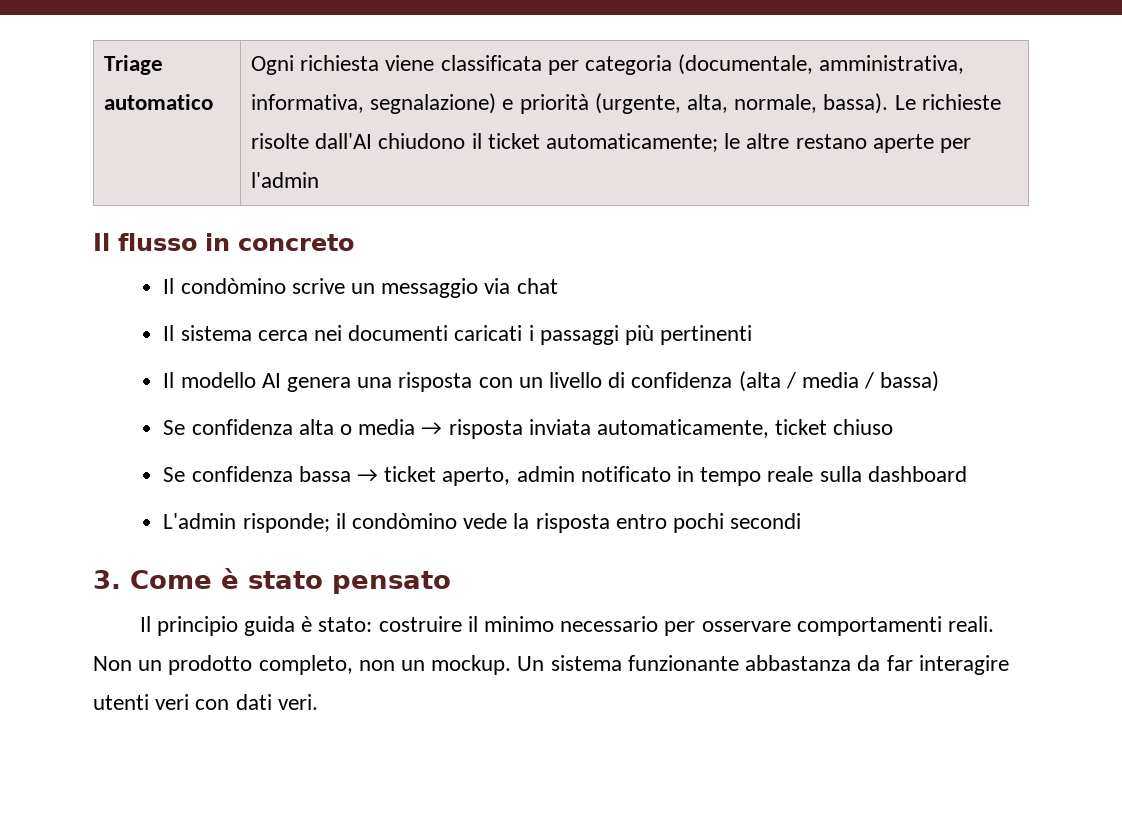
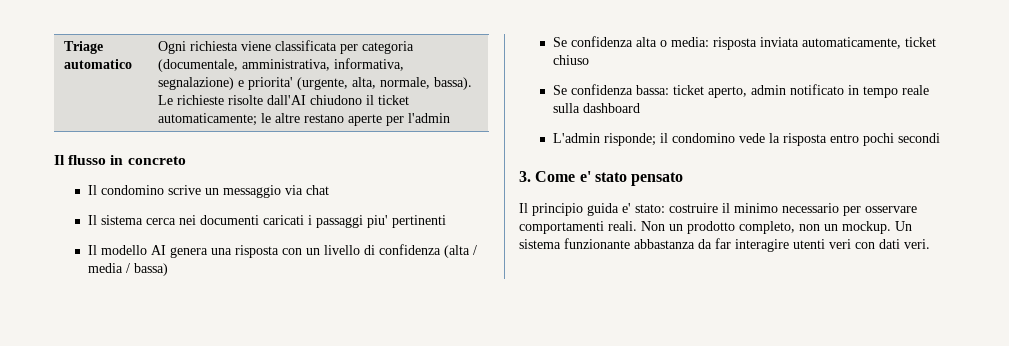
- Triage automatico | Ogni richiesta viene classificata per categoria (documentale, amministrativa, informativa, segnalazione) e priorità (urgente, alta, normale, bassa). Le richieste risolte dall'AI chiudono il ticket automaticamente; le altre restano aperte per l'admin
+ Triage automatico | Ogni richiesta viene classificata per categoria (documentale, amministrativa, informativa, segnalazione) e priorita' (urgente, alta, normale, bassa). Le richieste risolte dall'AI chiudono il ticket automaticamente; le altre restano aperte per l'admin
- Il condòmino scrive un messaggio via chat
+ Il condomino scrive un messaggio via chat
- Il sistema cerca nei documenti caricati i passaggi più pertinenti
+ Il sistema cerca nei documenti caricati i passaggi piu' pertinenti
- Se confidenza alta o media → risposta inviata automaticamente, ticket chiuso
+ Se confidenza alta o media: risposta inviata automaticamente, ticket chiuso
- Se confidenza bassa → ticket aperto, admin notificato in tempo reale sulla dashboard
+ Se confidenza bassa: ticket aperto, admin notificato in tempo reale sulla dashboard
- L'admin risponde; il condòmino vede la risposta entro pochi secondi
+ L'admin risponde; il condomino vede la risposta entro pochi secondi
- 3. Come è stato pensato
+ 3. Come e' stato pensato
- Il principio guida è stato: costruire il minimo necessario per osservare comportamenti reali.
+ Il principio guida e' stato: costruire il minimo necessario per osservare comportamenti reali.

